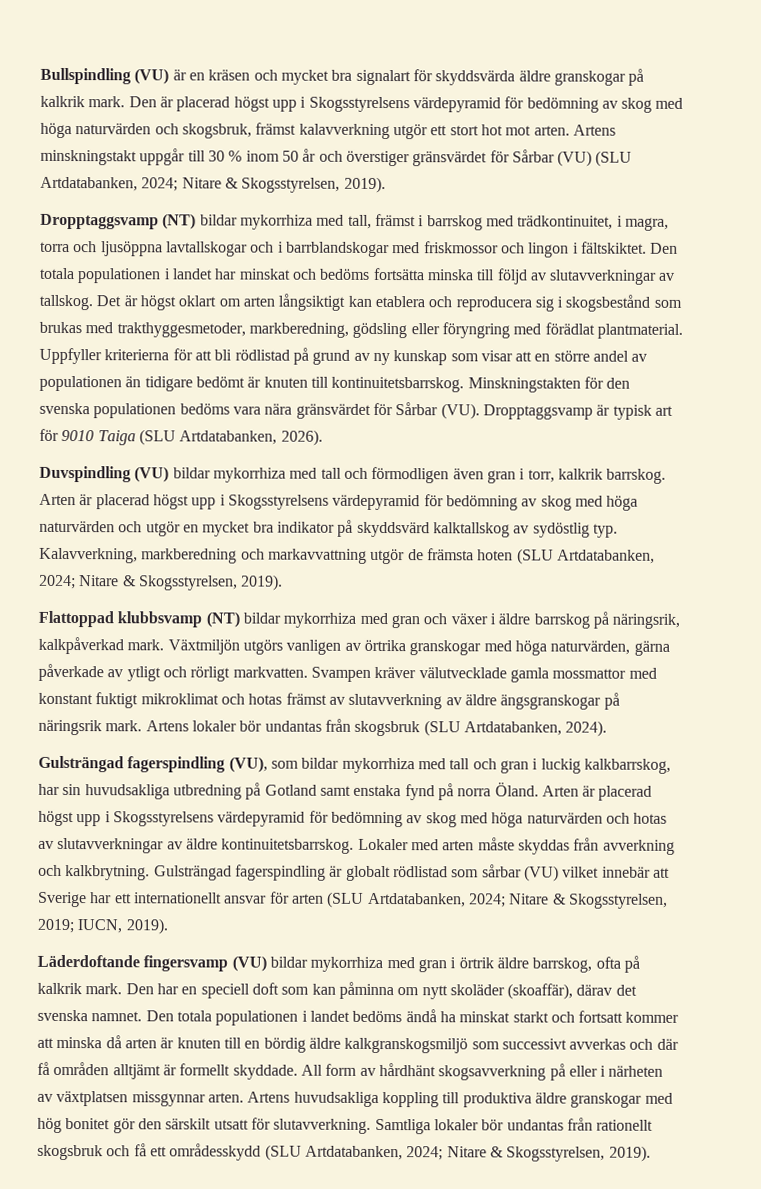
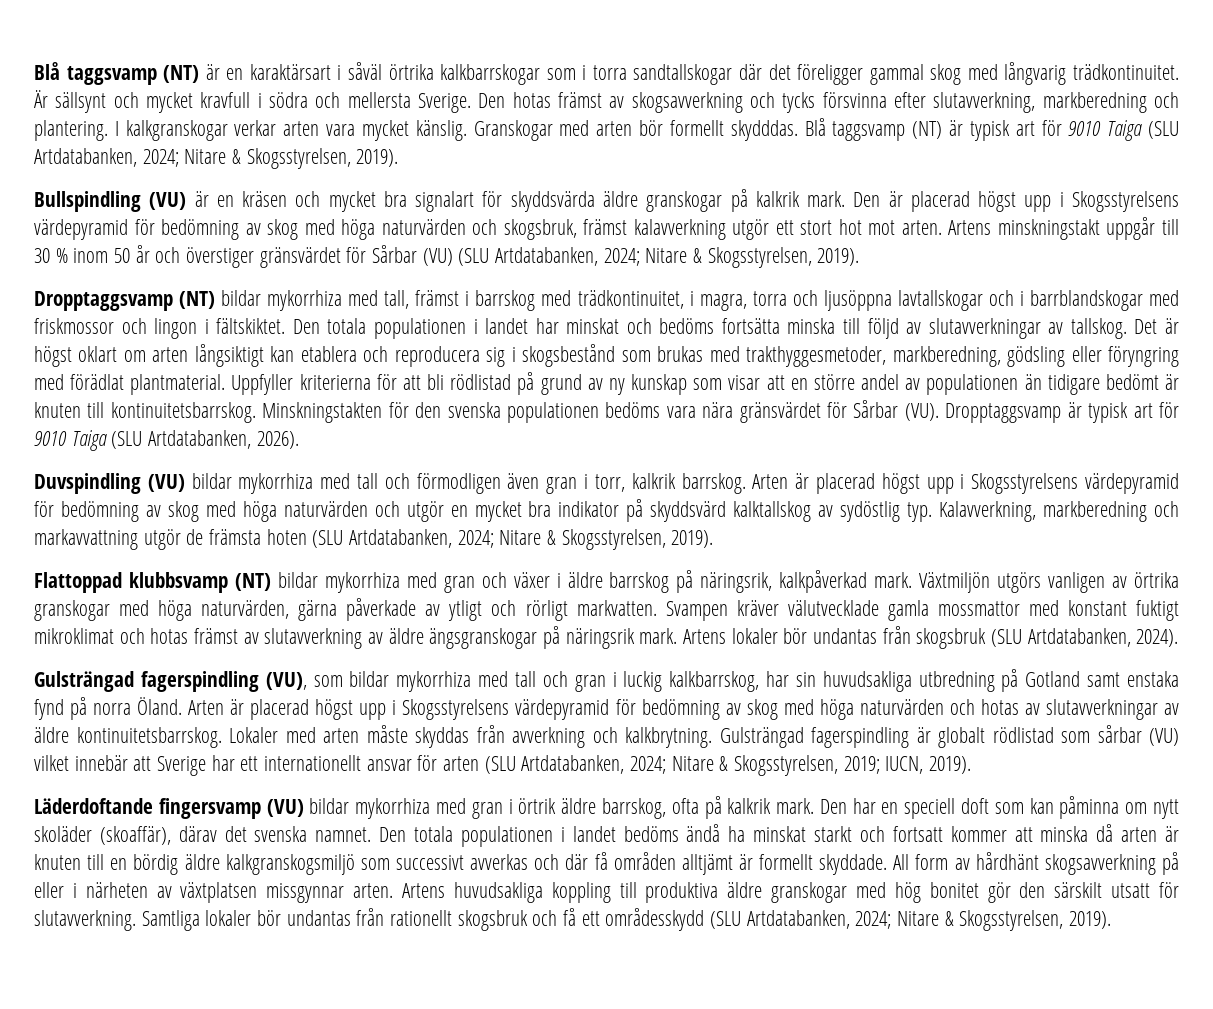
+ Blå taggsvamp (NT) är en karaktärsart i såväl örtrika kalkbarrskogar som i torra sandtallskogar där det föreligger gammal skog med långvarig trädkontinuitet. Är sällsynt och mycket kravfull i södra och mellersta Sverige. Den hotas främst av skogsavverkning och tycks försvinna efter slutavverkning, markberedning och plantering. I kalkgranskogar verkar arten vara mycket känslig. Granskogar med arten bör formellt skydddas. Blå taggsvamp (NT) är typisk art för 9010 Taiga (SLU Artdatabanken, 2024; Nitare & Skogsstyrelsen, 2019).

